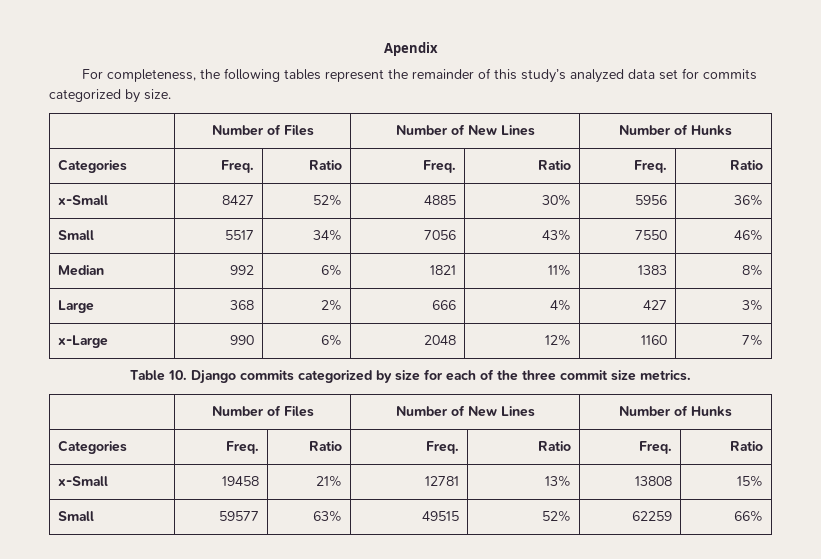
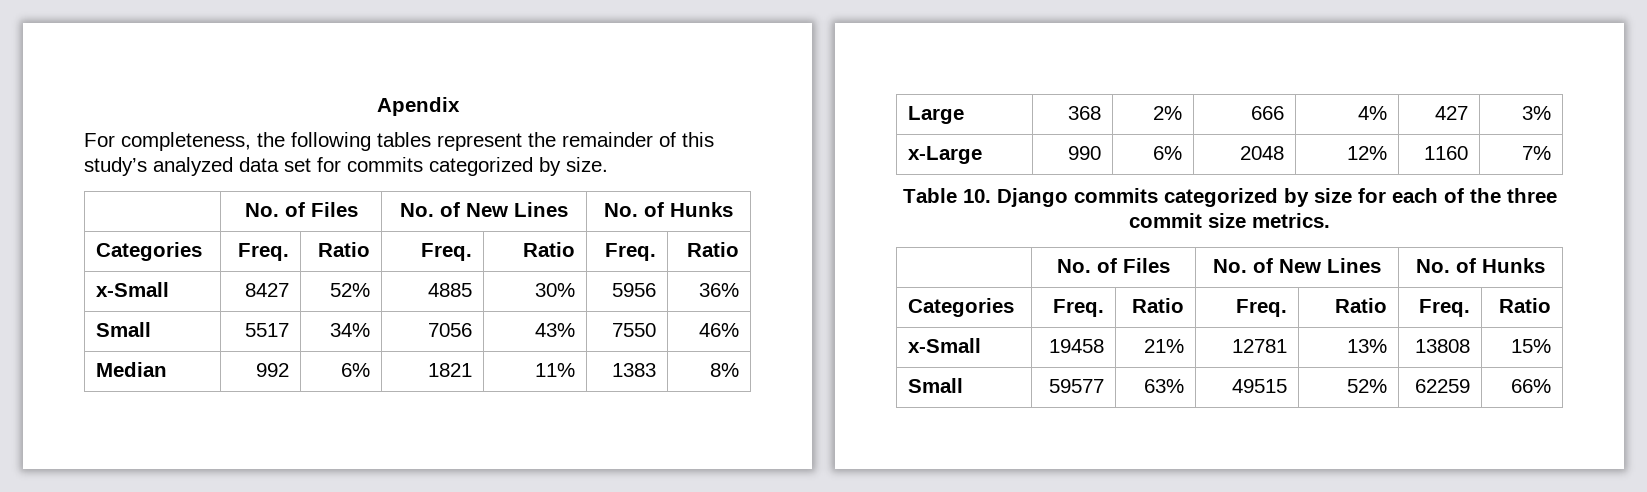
  For completeness, the following tables represent the remainder of this study’s analyzed data set for commits categorized by size.
- | Number of Files | Number of New Lines | Number of Hunks
+ | No. of Files | No. of New Lines | No. of Hunks
  Table 10. Django commits categorized by size for each of the three commit size metrics.
- | Number of Files | Number of New Lines | Number of Hunks
+ | No. of Files | No. of New Lines | No. of Hunks

